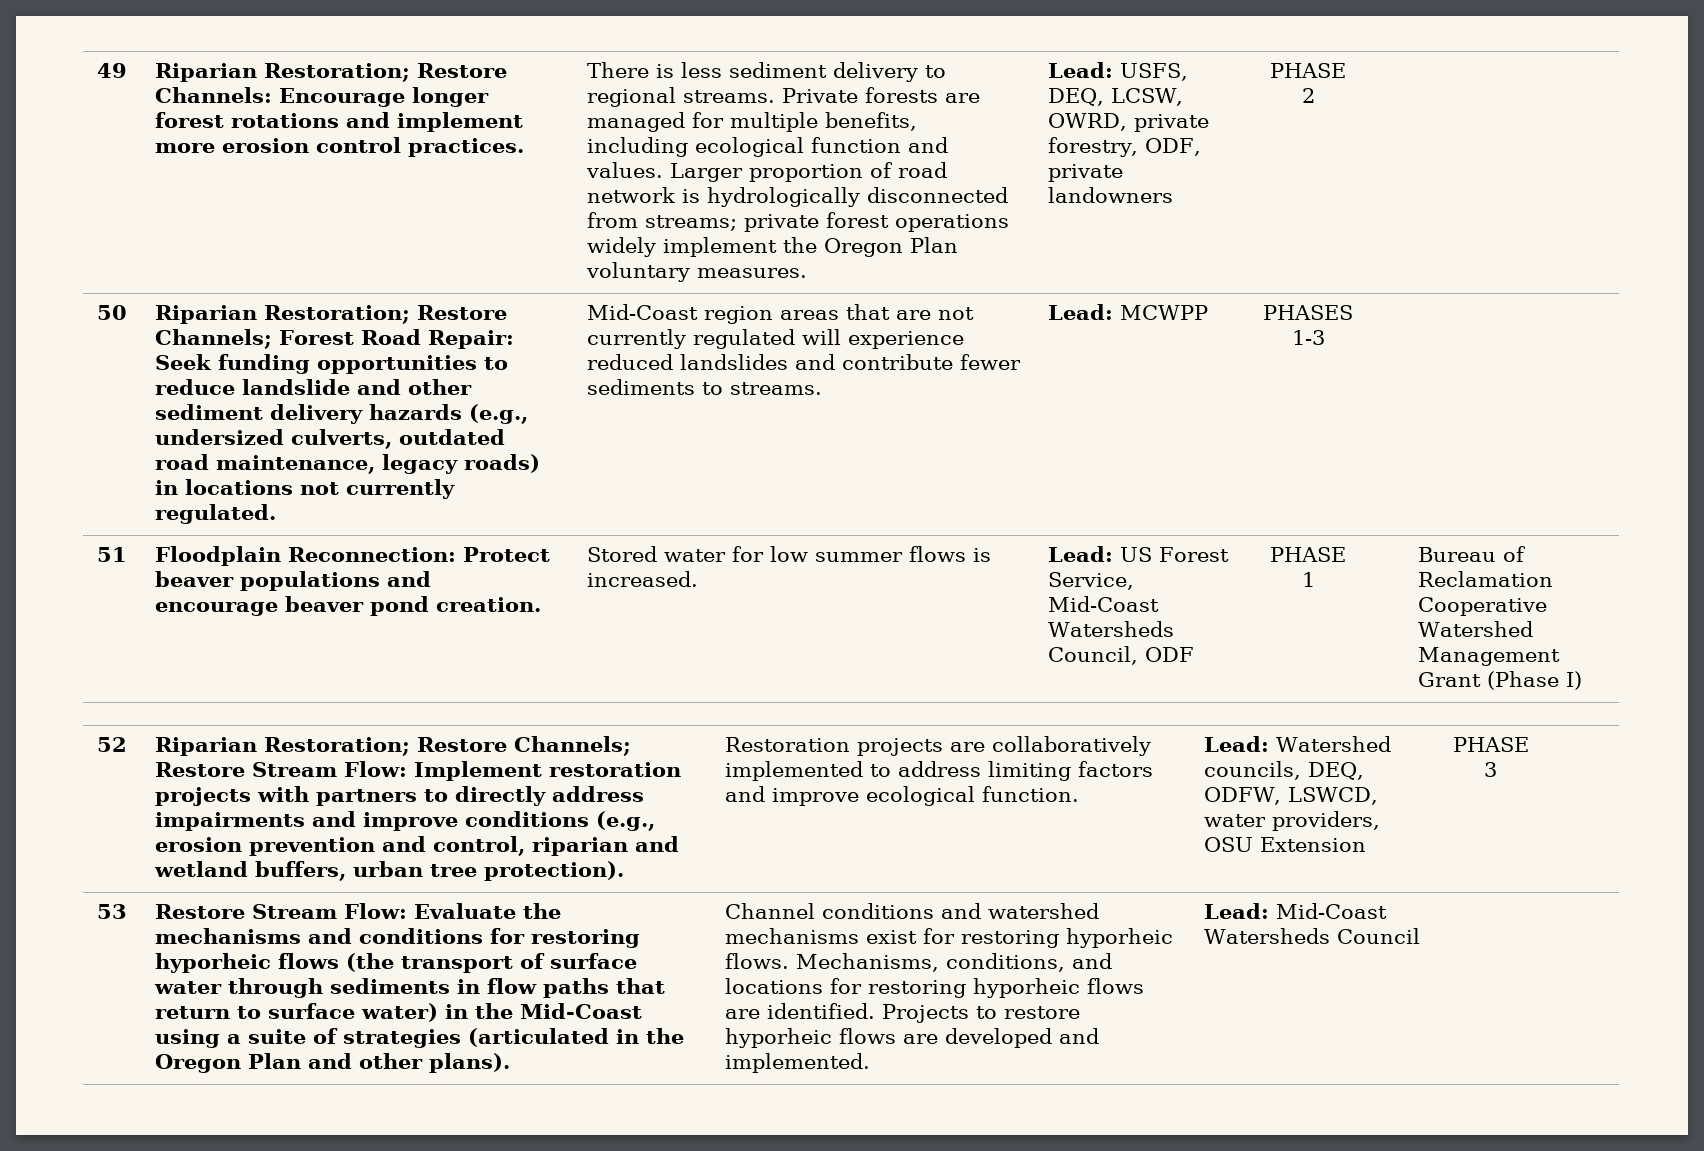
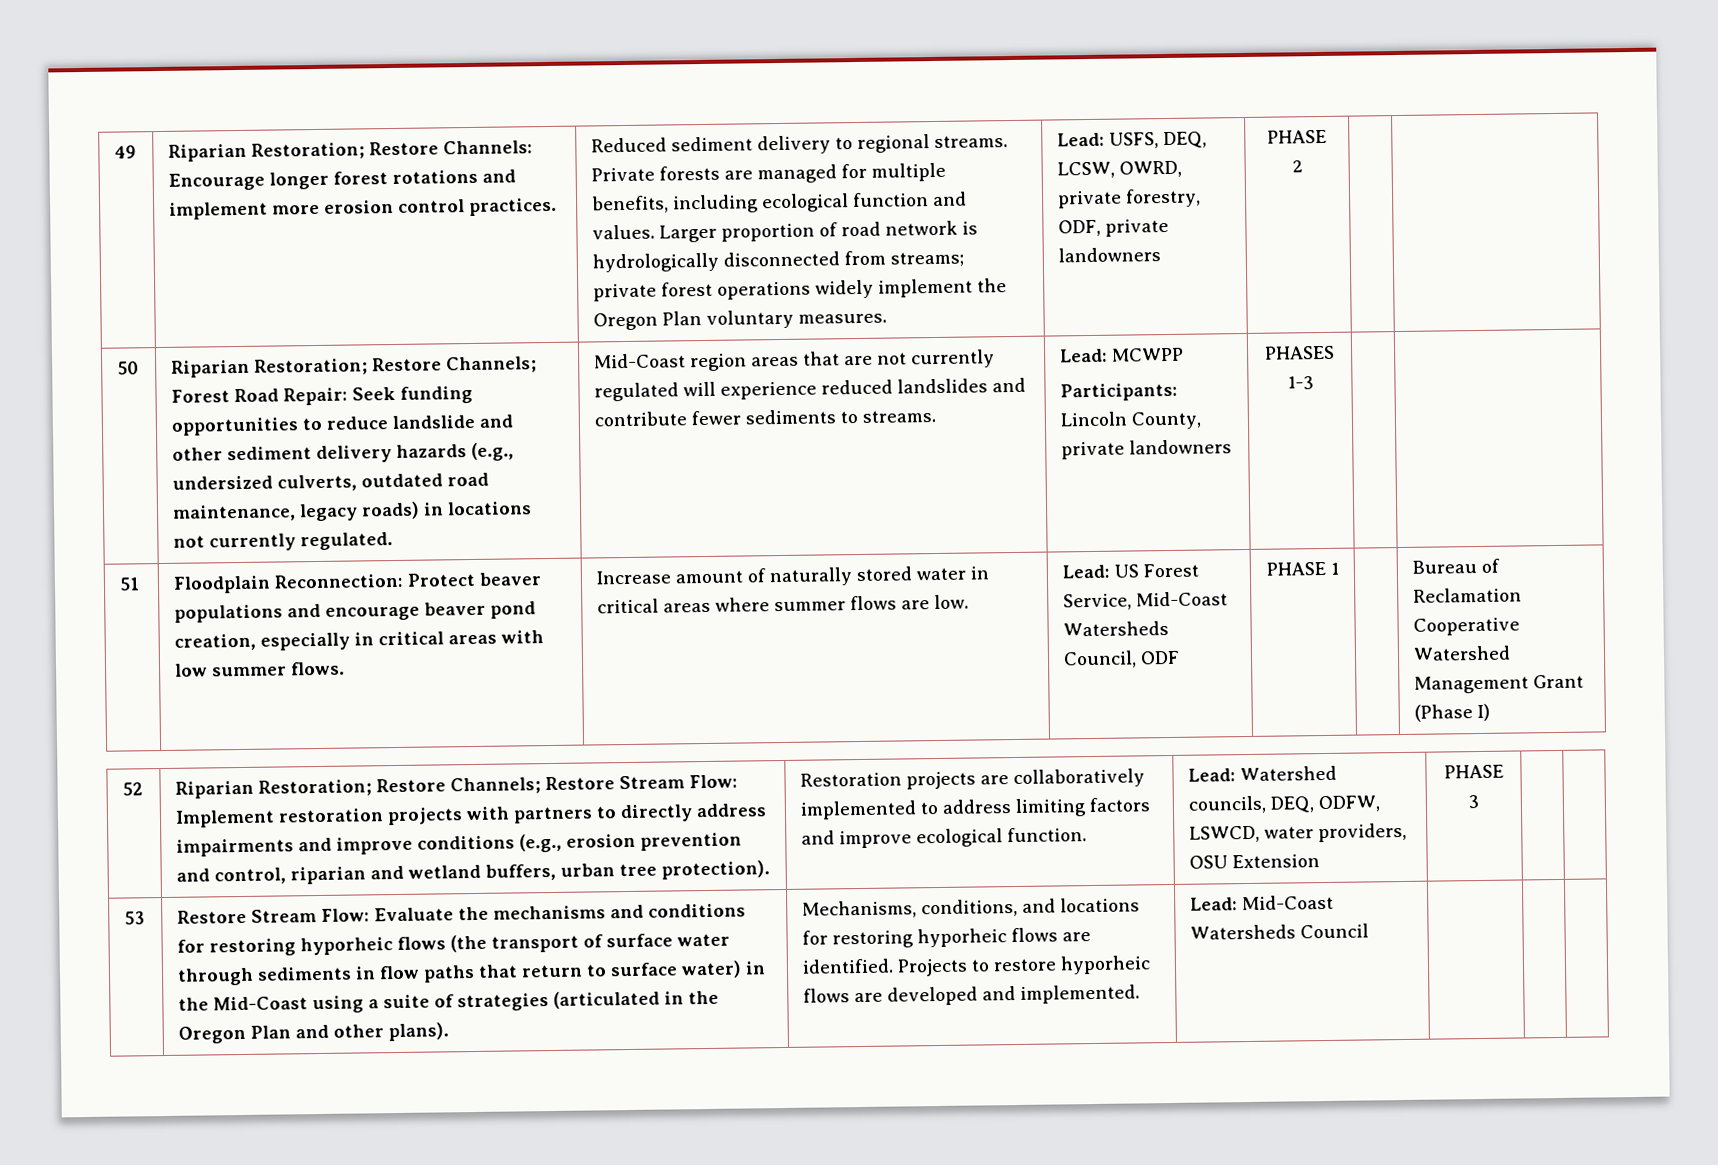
- There is less sediment delivery to regional streams.
+ Reduced sediment delivery to regional streams.
+ Participants: Lincoln County, private landowners
- Floodplain Reconnection: Protect beaver populations and encourage beaver pond creation. | Stored water for low summer flows is increased.
+ Floodplain Reconnection: Protect beaver populations and encourage beaver pond creation, especially in critical areas with low summer flows. | Increase amount of naturally stored water in critical areas where summer flows are low.
- Channel conditions and watershed mechanisms exist for restoring hyporheic flows.

